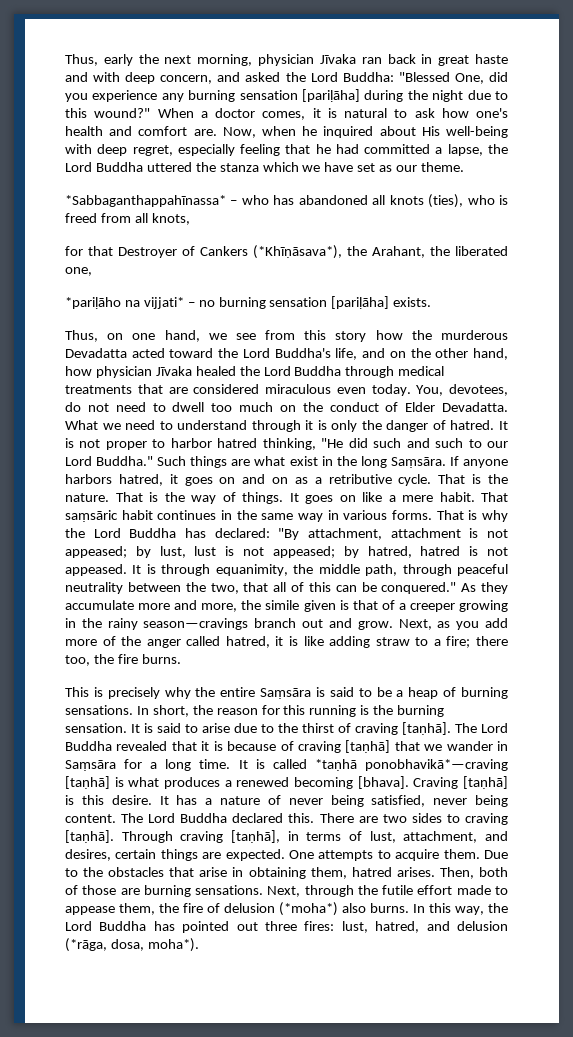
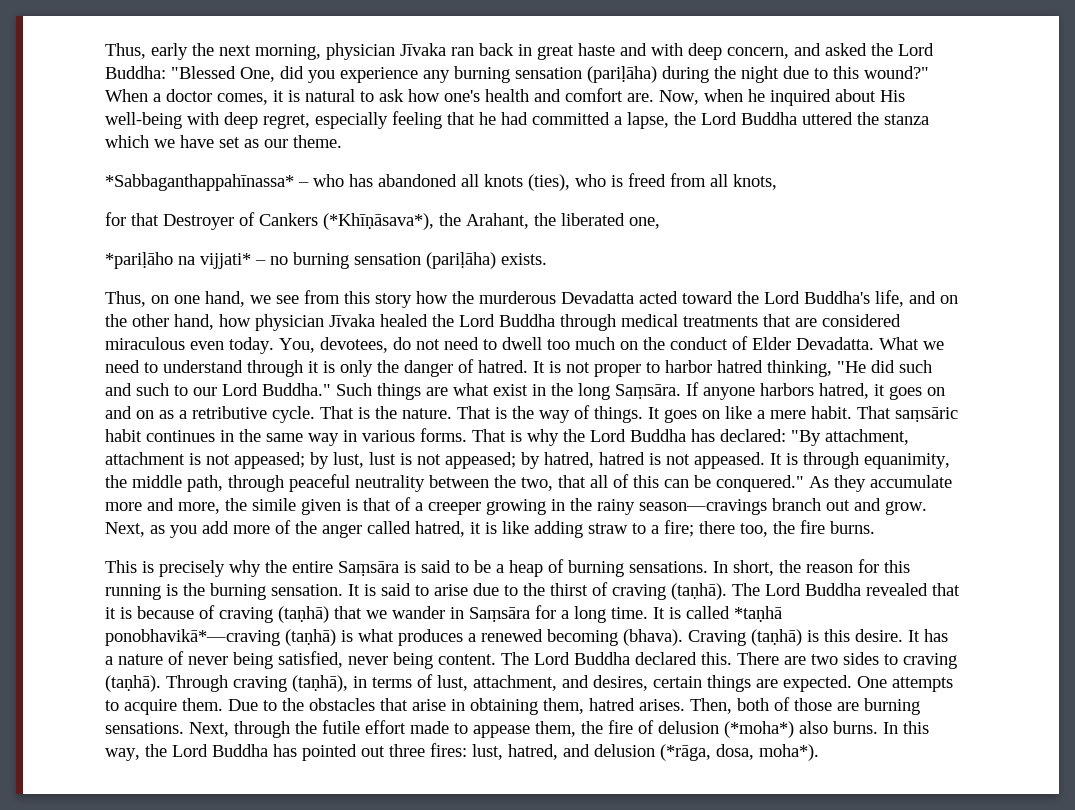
- Thus, early the next morning, physician Jīvaka ran back in great haste and with deep concern, and asked the Lord Buddha: "Blessed One, did you experience any burning sensation [pariḷāha] during the night due to this wound?"
+ Thus, early the next morning, physician Jīvaka ran back in great haste and with deep concern, and asked the Lord Buddha: "Blessed One, did you experience any burning sensation (pariḷāha) during the night due to this wound?"
- *pariḷāho na vijjati* – no burning sensation [pariḷāha] exists.
+ *pariḷāho na vijjati* – no burning sensation (pariḷāha) exists.
- It is said to arise due to the thirst of craving [taṇhā].
+ It is said to arise due to the thirst of craving (taṇhā).
- The Lord Buddha revealed that it is because of craving [taṇhā] that we wander in Saṃsāra for a long time.
+ The Lord Buddha revealed that it is because of craving (taṇhā) that we wander in Saṃsāra for a long time.
- It is called *taṇhā ponobhavikā*—craving [taṇhā] is what produces a renewed becoming [bhava]. Craving [taṇhā] is this desire.
+ It is called *taṇhā ponobhavikā*—craving (taṇhā) is what produces a renewed becoming (bhava). Craving (taṇhā) is this desire.
- There are two sides to craving [taṇhā].
+ There are two sides to craving (taṇhā).
- Through craving [taṇhā], in terms of lust, attachment, and desires, certain things are expected.
+ Through craving (taṇhā), in terms of lust, attachment, and desires, certain things are expected.

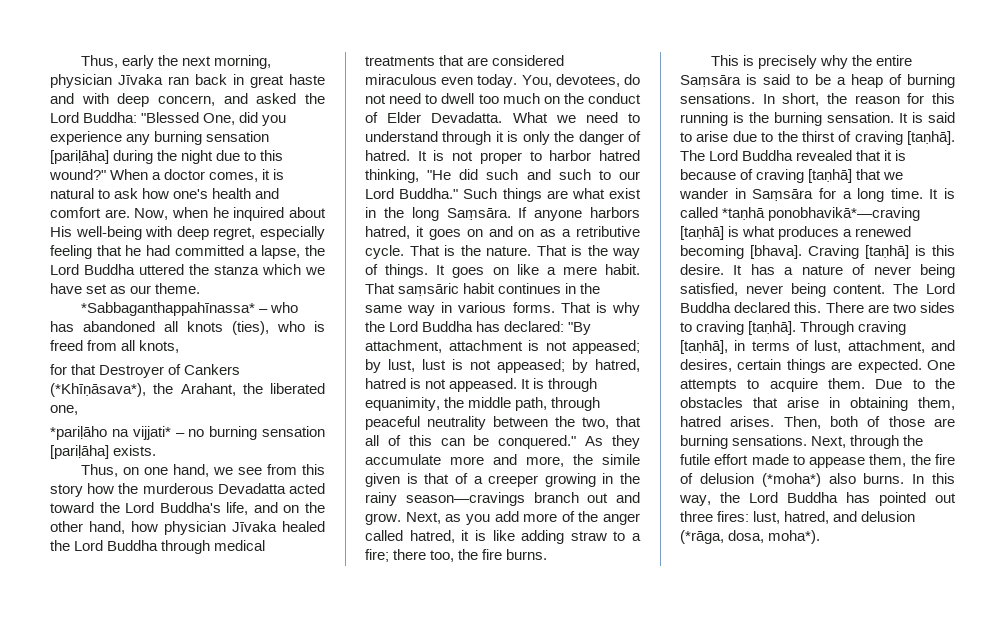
- Thus, early the next morning, physician Jīvaka ran back in great haste and with deep concern, and asked the Lord Buddha: "Blessed One, did you experience any burning sensation (pariḷāha) during the night due to this wound?"
+ Thus, early the next morning, physician Jīvaka ran back in great haste and with deep concern, and asked the Lord Buddha: "Blessed One, did you experience any burning sensation [pariḷāha] during the night due to this wound?"
- *pariḷāho na vijjati* – no burning sensation (pariḷāha) exists.
+ *pariḷāho na vijjati* – no burning sensation [pariḷāha] exists.
- It is said to arise due to the thirst of craving (taṇhā).
+ It is said to arise due to the thirst of craving [taṇhā].
- The Lord Buddha revealed that it is because of craving (taṇhā) that we wander in Saṃsāra for a long time.
+ The Lord Buddha revealed that it is because of craving [taṇhā] that we wander in Saṃsāra for a long time.
- It is called *taṇhā ponobhavikā*—craving (taṇhā) is what produces a renewed becoming (bhava). Craving (taṇhā) is this desire.
+ It is called *taṇhā ponobhavikā*—craving [taṇhā] is what produces a renewed becoming [bhava]. Craving [taṇhā] is this desire.
- There are two sides to craving (taṇhā).
+ There are two sides to craving [taṇhā].
- Through craving (taṇhā), in terms of lust, attachment, and desires, certain things are expected.
+ Through craving [taṇhā], in terms of lust, attachment, and desires, certain things are expected.

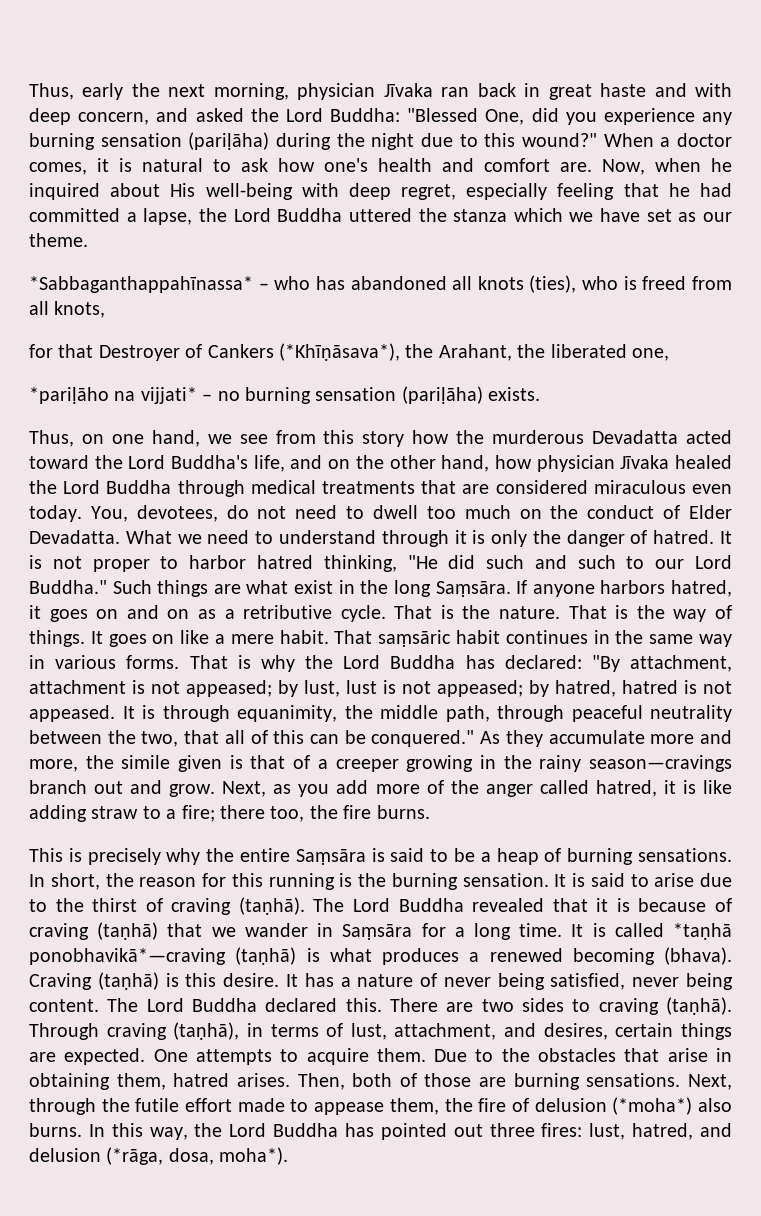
- Thus, early the next morning, physician Jīvaka ran back in great haste and with deep concern, and asked the Lord Buddha: "Blessed One, did you experience any burning sensation [pariḷāha] during the night due to this wound?"
+ Thus, early the next morning, physician Jīvaka ran back in great haste and with deep concern, and asked the Lord Buddha: "Blessed One, did you experience any burning sensation (pariḷāha) during the night due to this wound?"
- *pariḷāho na vijjati* – no burning sensation [pariḷāha] exists.
+ *pariḷāho na vijjati* – no burning sensation (pariḷāha) exists.
- It is said to arise due to the thirst of craving [taṇhā].
+ It is said to arise due to the thirst of craving (taṇhā).
- The Lord Buddha revealed that it is because of craving [taṇhā] that we wander in Saṃsāra for a long time.
+ The Lord Buddha revealed that it is because of craving (taṇhā) that we wander in Saṃsāra for a long time.
- It is called *taṇhā ponobhavikā*—craving [taṇhā] is what produces a renewed becoming [bhava]. Craving [taṇhā] is this desire.
+ It is called *taṇhā ponobhavikā*—craving (taṇhā) is what produces a renewed becoming (bhava). Craving (taṇhā) is this desire.
- There are two sides to craving [taṇhā].
+ There are two sides to craving (taṇhā).
- Through craving [taṇhā], in terms of lust, attachment, and desires, certain things are expected.
+ Through craving (taṇhā), in terms of lust, attachment, and desires, certain things are expected.

